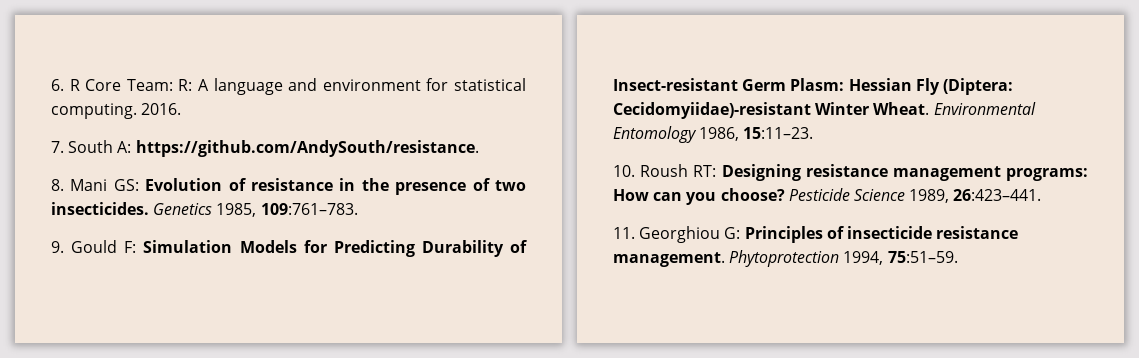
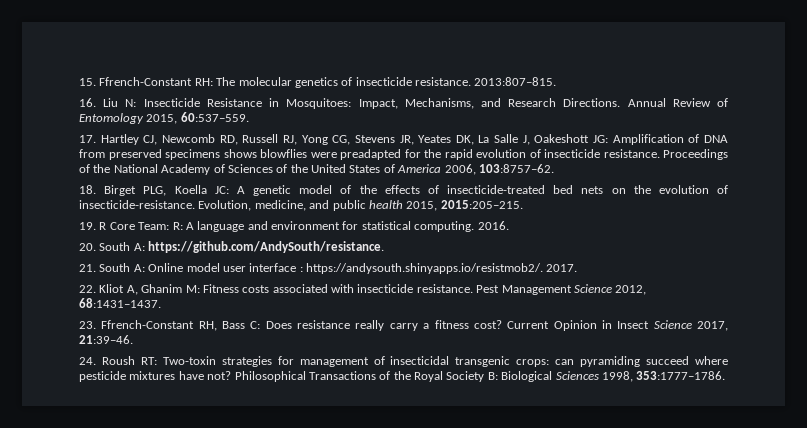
- 6. R Core Team: R: A language and environment for statistical computing.
+ 15. Ffrench-Constant RH: The molecular genetics of insecticide resistance. 2013:807–815.
+ 16. Liu N: Insecticide Resistance in Mosquitoes: Impact, Mechanisms, and Research Directions. Annual Review of Entomology 2015, 60:537–559.
+ 17. Hartley CJ, Newcomb RD, Russell RJ, Yong CG, Stevens JR, Yeates DK, La Salle J, Oakeshott JG: Amplification of DNA from preserved specimens shows blowflies were preadapted for the rapid evolution of insecticide resistance. Proceedings of the National Academy of Sciences of the United States of America 2006, 103:8757–62.
+ 18. Birget PLG, Koella JC: A genetic model of the effects of insecticide-treated bed nets on the evolution of insecticide-resistance. Evolution, medicine, and public health 2015, 2015:205–215.
+ 19. R Core Team: R: A language and environment for statistical computing.
- 7. South A: https://github.com/AndySouth/resistance.
+ 20. South A: https://github.com/AndySouth/resistance.
- 8. Mani GS: Evolution of resistance in the presence of two insecticides. Genetics 1985, 109:761–783.
- 9. Gould F: Simulation Models for Predicting Durability of Insect-resistant Germ Plasm: Hessian Fly (Diptera: Cecidomyiidae)-resistant Winter Wheat. Environmental Entomology 1986, 15:11–23.
- 10. Roush RT: Designing resistance management programs: How can you choose? Pesticide Science 1989, 26:423–441.
- 11. Georghiou G: Principles of insecticide resistance management. Phytoprotection 1994, 75:51–59.
+ 21. South A: Online model user interface : https://andysouth.shinyapps.io/resistmob2/. 2017.
+ 22. Kliot A, Ghanim M: Fitness costs associated with insecticide resistance. Pest Management Science 2012, 68:1431–1437.
+ 23. Ffrench-Constant RH, Bass C: Does resistance really carry a fitness cost? Current Opinion in Insect Science 2017, 21:39–46.
+ 24. Roush RT: Two-toxin strategies for management of insecticidal transgenic crops: can pyramiding succeed where pesticide mixtures have not? Philosophical Transactions of the Royal Society B: Biological Sciences 1998, 353:1777–1786.

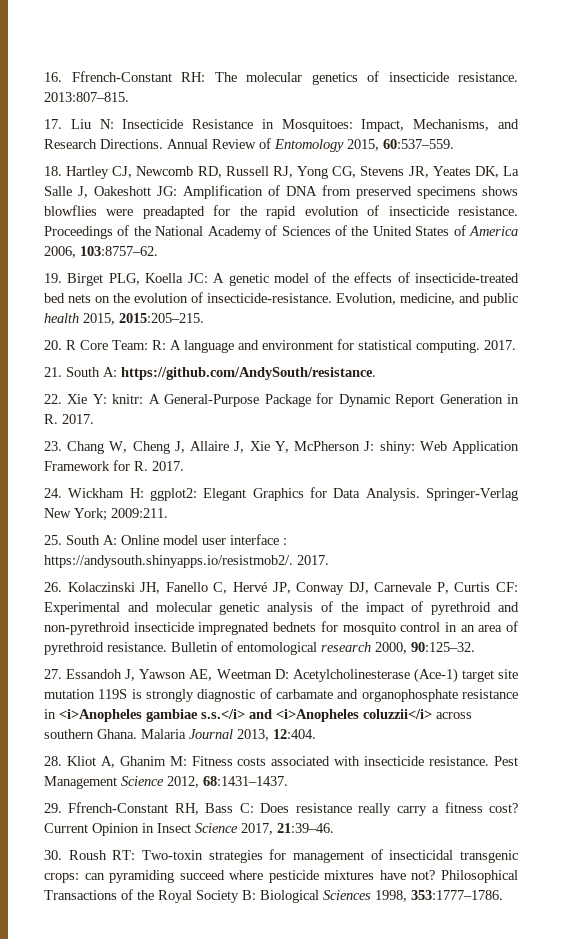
- 15. Ffrench-Constant RH: The molecular genetics of insecticide resistance.
+ 16. Ffrench-Constant RH: The molecular genetics of insecticide resistance.
- 16. Liu N: Insecticide Resistance in Mosquitoes: Impact, Mechanisms, and Research Directions.
+ 17. Liu N: Insecticide Resistance in Mosquitoes: Impact, Mechanisms, and Research Directions.
- 17. Hartley CJ, Newcomb RD, Russell RJ, Yong CG, Stevens JR, Yeates DK, La Salle J, Oakeshott JG: Amplification of DNA from preserved specimens shows blowflies were preadapted for the rapid evolution of insecticide resistance.
+ 18. Hartley CJ, Newcomb RD, Russell RJ, Yong CG, Stevens JR, Yeates DK, La Salle J, Oakeshott JG: Amplification of DNA from preserved specimens shows blowflies were preadapted for the rapid evolution of insecticide resistance.
- 18. Birget PLG, Koella JC: A genetic model of the effects of insecticide-treated bed nets on the evolution of insecticide-resistance.
+ 19. Birget PLG, Koella JC: A genetic model of the effects of insecticide-treated bed nets on the evolution of insecticide-resistance.
- 19. R Core Team: R: A language and environment for statistical computing. 2016.
- 20. South A: https://github.com/AndySouth/resistance.
+ 20. R Core Team: R: A language and environment for statistical computing. 2017.
+ 21. South A: https://github.com/AndySouth/resistance.
- 21. South A: Online model user interface : https://andysouth.shinyapps.io/resistmob2/. 2017.
+ 22. Xie Y: knitr: A General-Purpose Package for Dynamic Report Generation in R. 2017.
+ 23. Chang W, Cheng J, Allaire J, Xie Y, McPherson J: shiny: Web Application Framework for R. 2017.
+ 24. Wickham H: ggplot2: Elegant Graphics for Data Analysis. Springer-Verlag New York; 2009:211.
+ 25. South A: Online model user interface : https://andysouth.shinyapps.io/resistmob2/. 2017.
- 22. Kliot A, Ghanim M: Fitness costs associated with insecticide resistance.
+ 26. Kolaczinski JH, Fanello C, Hervé JP, Conway DJ, Carnevale P, Curtis CF: Experimental and molecular genetic analysis of the impact of pyrethroid and non-pyrethroid insecticide impregnated bednets for mosquito control in an area of pyrethroid resistance. Bulletin of entomological research 2000, 90:125–32.
+ 27. Essandoh J, Yawson AE, Weetman D: Acetylcholinesterase (Ace-1) target site mutation 119S is strongly diagnostic of carbamate and organophosphate resistance in <i>Anopheles gambiae s.s.</i> and <i>Anopheles coluzzii</i> across southern Ghana. Malaria Journal 2013, 12:404.
+ 28. Kliot A, Ghanim M: Fitness costs associated with insecticide resistance.
- 23. Ffrench-Constant RH, Bass C: Does resistance really carry a fitness cost?
+ 29. Ffrench-Constant RH, Bass C: Does resistance really carry a fitness cost?
- 24. Roush RT: Two-toxin strategies for management of insecticidal transgenic crops: can pyramiding succeed where pesticide mixtures have not?
+ 30. Roush RT: Two-toxin strategies for management of insecticidal transgenic crops: can pyramiding succeed where pesticide mixtures have not?

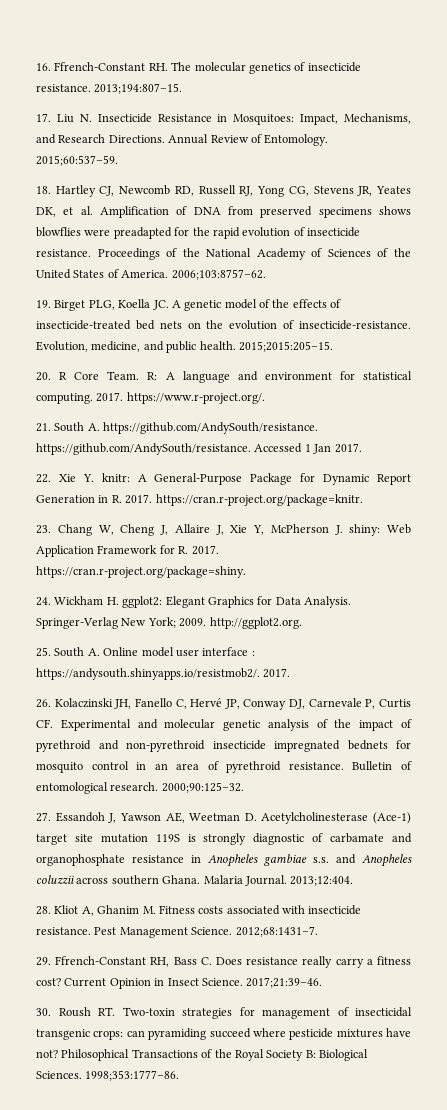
- 16. Ffrench-Constant RH: The molecular genetics of insecticide resistance.
+ 16. Ffrench-Constant RH. The molecular genetics of insecticide resistance.
- 2013:807–815.
+ 2013;194:807–15.
- 17. Liu N: Insecticide Resistance in Mosquitoes: Impact, Mechanisms, and Research Directions.
+ 17. Liu N. Insecticide Resistance in Mosquitoes: Impact, Mechanisms, and Research Directions.
- Annual Review of Entomology 2015, 60:537–559.
+ Annual Review of Entomology. 2015;60:537–59.
- 18. Hartley CJ, Newcomb RD, Russell RJ, Yong CG, Stevens JR, Yeates DK, La Salle J, Oakeshott JG: Amplification of DNA from preserved specimens shows blowflies were preadapted for the rapid evolution of insecticide resistance.
+ 18. Hartley CJ, Newcomb RD, Russell RJ, Yong CG, Stevens JR, Yeates DK, et al. Amplification of DNA from preserved specimens shows blowflies were preadapted for the rapid evolution of insecticide resistance.
- Proceedings of the National Academy of Sciences of the United States of America 2006, 103:8757–62.
+ Proceedings of the National Academy of Sciences of the United States of America. 2006;103:8757–62.
- 19. Birget PLG, Koella JC: A genetic model of the effects of insecticide-treated bed nets on the evolution of insecticide-resistance.
+ 19. Birget PLG, Koella JC. A genetic model of the effects of insecticide-treated bed nets on the evolution of insecticide-resistance.
- Evolution, medicine, and public health 2015, 2015:205–215.
+ Evolution, medicine, and public health. 2015;2015:205–15.
- 20. R Core Team: R: A language and environment for statistical computing. 2017.
+ 20. R Core Team. R: A language and environment for statistical computing. 2017. https://www.r-project.org/.
- 21. South A: https://github.com/AndySouth/resistance.
+ 21. South A. https://github.com/AndySouth/resistance. https://github.com/AndySouth/resistance. Accessed 1 Jan 2017.
- 22. Xie Y: knitr: A General-Purpose Package for Dynamic Report Generation in R. 2017.
+ 22. Xie Y. knitr: A General-Purpose Package for Dynamic Report Generation in R. 2017. https://cran.r-project.org/package=knitr.
- 23. Chang W, Cheng J, Allaire J, Xie Y, McPherson J: shiny: Web Application Framework for R. 2017.
+ 23. Chang W, Cheng J, Allaire J, Xie Y, McPherson J. shiny: Web Application Framework for R. 2017. https://cran.r-project.org/package=shiny.
- 24. Wickham H: ggplot2: Elegant Graphics for Data Analysis.
+ 24. Wickham H. ggplot2: Elegant Graphics for Data Analysis.
- Springer-Verlag New York; 2009:211.
+ Springer-Verlag New York; 2009. http://ggplot2.org.
- 25. South A: Online model user interface : https://andysouth.shinyapps.io/resistmob2/. 2017.
+ 25. South A. Online model user interface : https://andysouth.shinyapps.io/resistmob2/. 2017.
- 26. Kolaczinski JH, Fanello C, Hervé JP, Conway DJ, Carnevale P, Curtis CF: Experimental and molecular genetic analysis of the impact of pyrethroid and non-pyrethroid insecticide impregnated bednets for mosquito control in an area of pyrethroid resistance.
+ 26. Kolaczinski JH, Fanello C, Hervé JP, Conway DJ, Carnevale P, Curtis CF. Experimental and molecular genetic analysis of the impact of pyrethroid and non-pyrethroid insecticide impregnated bednets for mosquito control in an area of pyrethroid resistance.
- Bulletin of entomological research 2000, 90:125–32.
+ Bulletin of entomological research. 2000;90:125–32.
- 27. Essandoh J, Yawson AE, Weetman D: Acetylcholinesterase (Ace-1) target site mutation 119S is strongly diagnostic of carbamate and organophosphate resistance in <i>Anopheles gambiae s.s.</i> and <i>Anopheles coluzzii</i> across southern Ghana.
+ 27. Essandoh J, Yawson AE, Weetman D. Acetylcholinesterase (Ace-1) target site mutation 119S is strongly diagnostic of carbamate and organophosphate resistance in Anopheles gambiae s.s. and Anopheles coluzzii across southern Ghana.
- Malaria Journal 2013, 12:404.
+ Malaria Journal. 2013;12:404.
- 28. Kliot A, Ghanim M: Fitness costs associated with insecticide resistance.
+ 28. Kliot A, Ghanim M. Fitness costs associated with insecticide resistance.
- Pest Management Science 2012, 68:1431–1437.
+ Pest Management Science. 2012;68:1431–7.
- 29. Ffrench-Constant RH, Bass C: Does resistance really carry a fitness cost?
+ 29. Ffrench-Constant RH, Bass C. Does resistance really carry a fitness cost?
- Current Opinion in Insect Science 2017, 21:39–46.
+ Current Opinion in Insect Science. 2017;21:39–46.
- 30. Roush RT: Two-toxin strategies for management of insecticidal transgenic crops: can pyramiding succeed where pesticide mixtures have not?
+ 30. Roush RT. Two-toxin strategies for management of insecticidal transgenic crops: can pyramiding succeed where pesticide mixtures have not?
- Philosophical Transactions of the Royal Society B: Biological Sciences 1998, 353:1777–1786.
+ Philosophical Transactions of the Royal Society B: Biological Sciences. 1998;353:1777–86.

